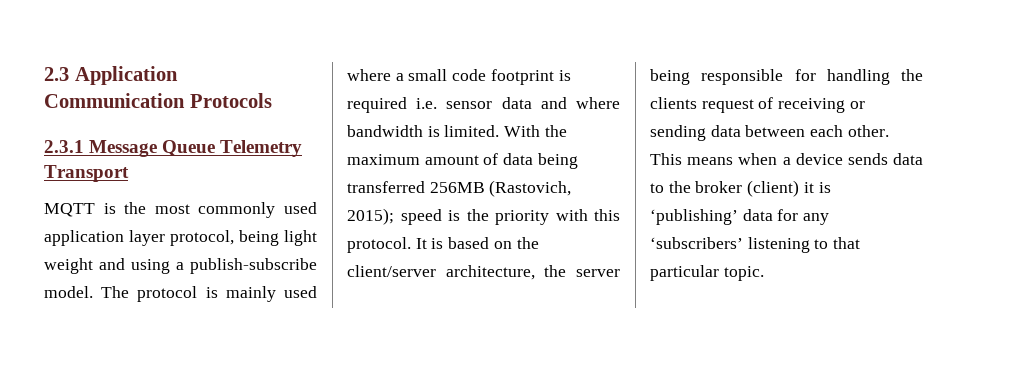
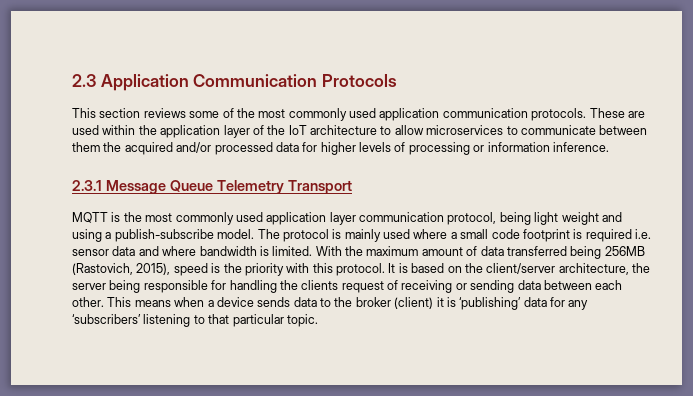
+ This section reviews some of the most commonly used application communication protocols. These are used within the application layer of the IoT architecture to allow microservices to communicate between them the acquired and/or processed data for higher levels of processing or information inference.
- MQTT is the most commonly used application layer protocol, being light weight and using a publish-subscribe model.
+ MQTT is the most commonly used application layer communication protocol, being light weight and using a publish-subscribe model.
- With the maximum amount of data being transferred 256MB (Rastovich, 2015); speed is the priority with this protocol.
+ With the maximum amount of data transferred being 256MB (Rastovich, 2015), speed is the priority with this protocol.

